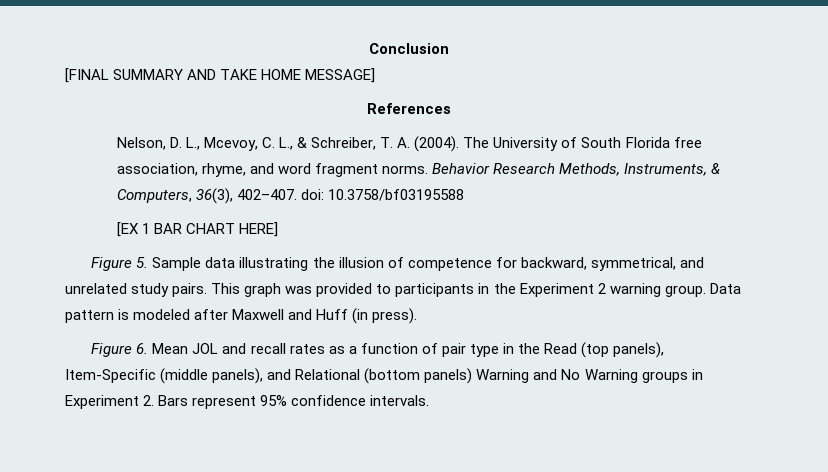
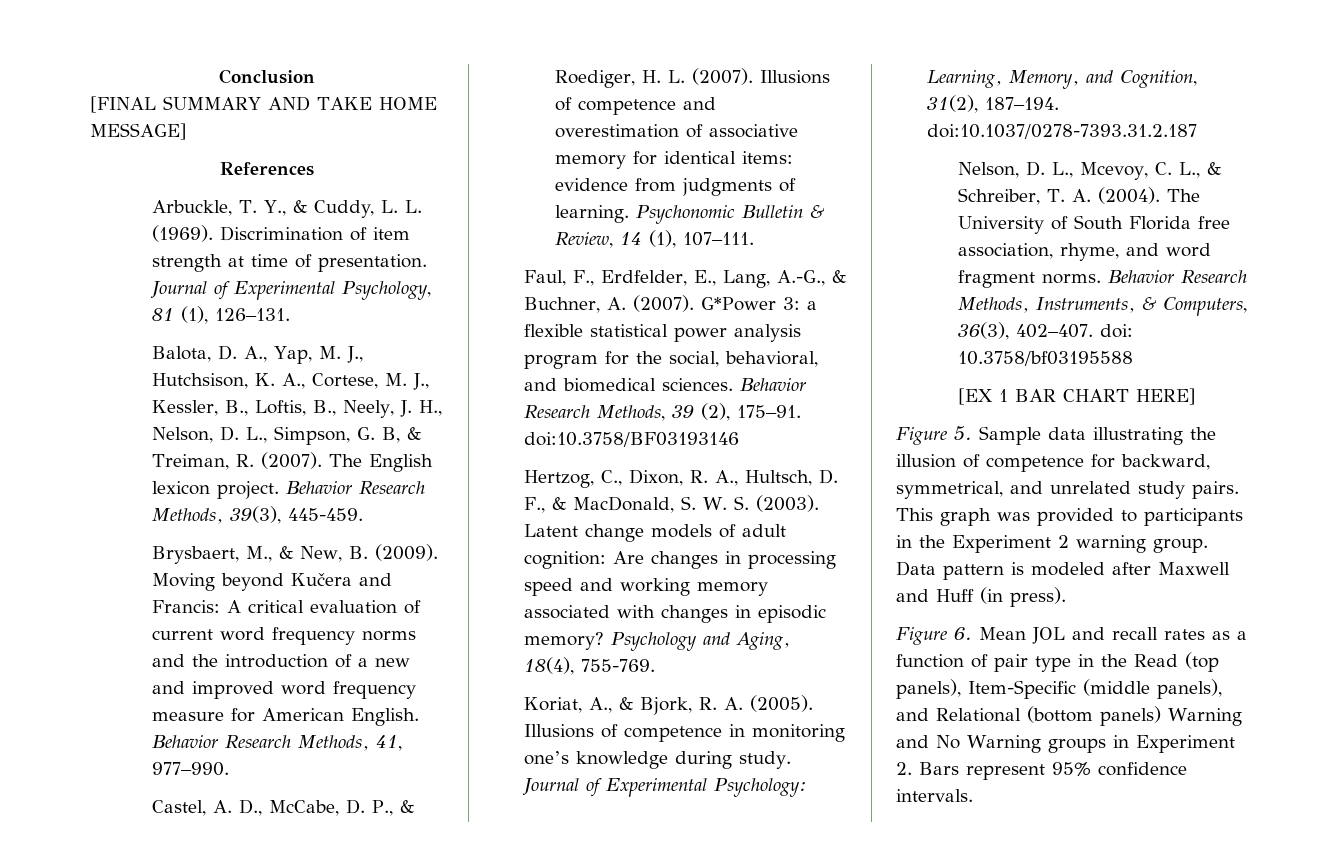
+ Arbuckle, T. Y., & Cuddy, L. L. (1969). Discrimination of item strength at time of presentation. Journal of Experimental Psychology, 81 (1), 126–131.
+ Balota, D. A., Yap, M. J., Hutchsison, K. A., Cortese, M. J., Kessler, B., Loftis, B., Neely, J. H., Nelson, D. L., Simpson, G. B, & Treiman, R. (2007). The English lexicon project. Behavior Research Methods, 39(3), 445-459.
+ Brysbaert, M., & New, B. (2009). Moving beyond Kučera and Francis: A critical evaluation of current word frequency norms and the introduction of a new and improved word frequency measure for American English. Behavior Research Methods, 41, 977–990.
+ Castel, A. D., McCabe, D. P., & Roediger, H. L. (2007). Illusions of competence and overestimation of associative memory for identical items: evidence from judgments of learning. Psychonomic Bulletin & Review, 14 (1), 107–111.
+ Faul, F., Erdfelder, E., Lang, A.-G., & Buchner, A. (2007). G*Power 3: a flexible statistical power analysis program for the social, behavioral, and biomedical sciences. Behavior Research Methods, 39 (2), 175–91. doi:10.3758/BF03193146
+ Hertzog, C., Dixon, R. A., Hultsch, D. F., & MacDonald, S. W. S. (2003). Latent change models of adult cognition: Are changes in processing speed and working memory associated with changes in episodic memory? Psychology and Aging, 18(4), 755-769.
+ Koriat, A., & Bjork, R. A. (2005). Illusions of competence in monitoring one’s knowledge during study. Journal of Experimental Psychology: Learning, Memory, and Cognition, 31(2), 187–194. doi:10.1037/0278-7393.31.2.187

